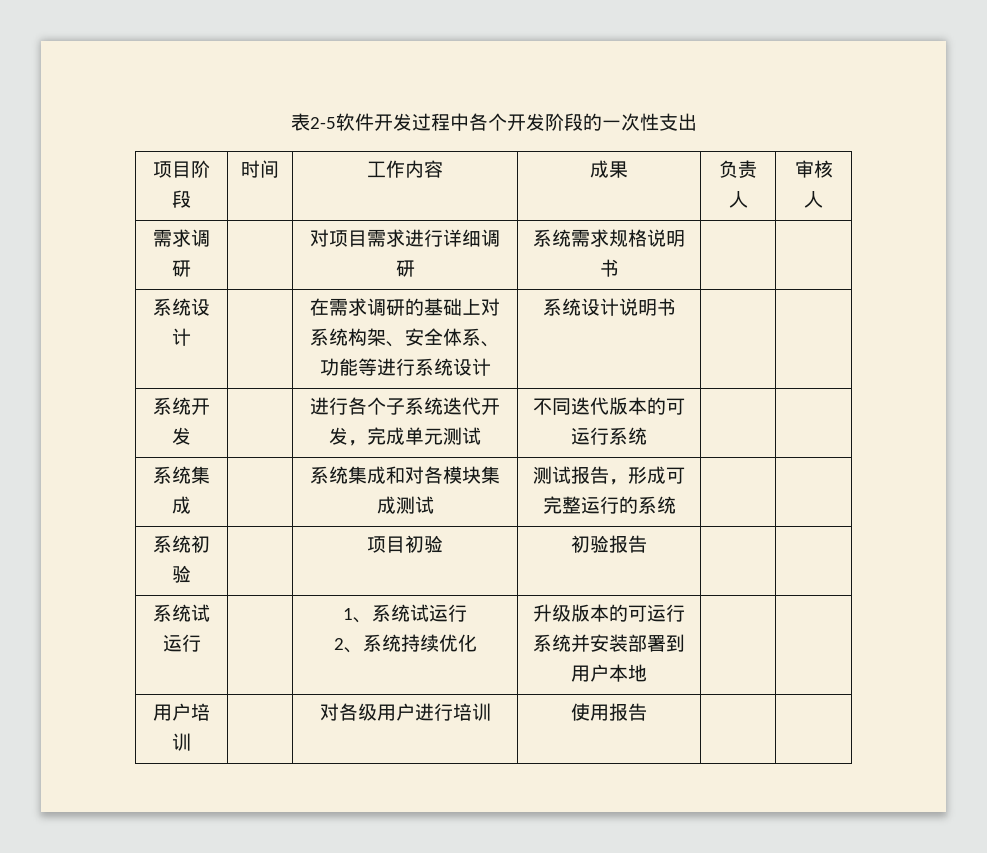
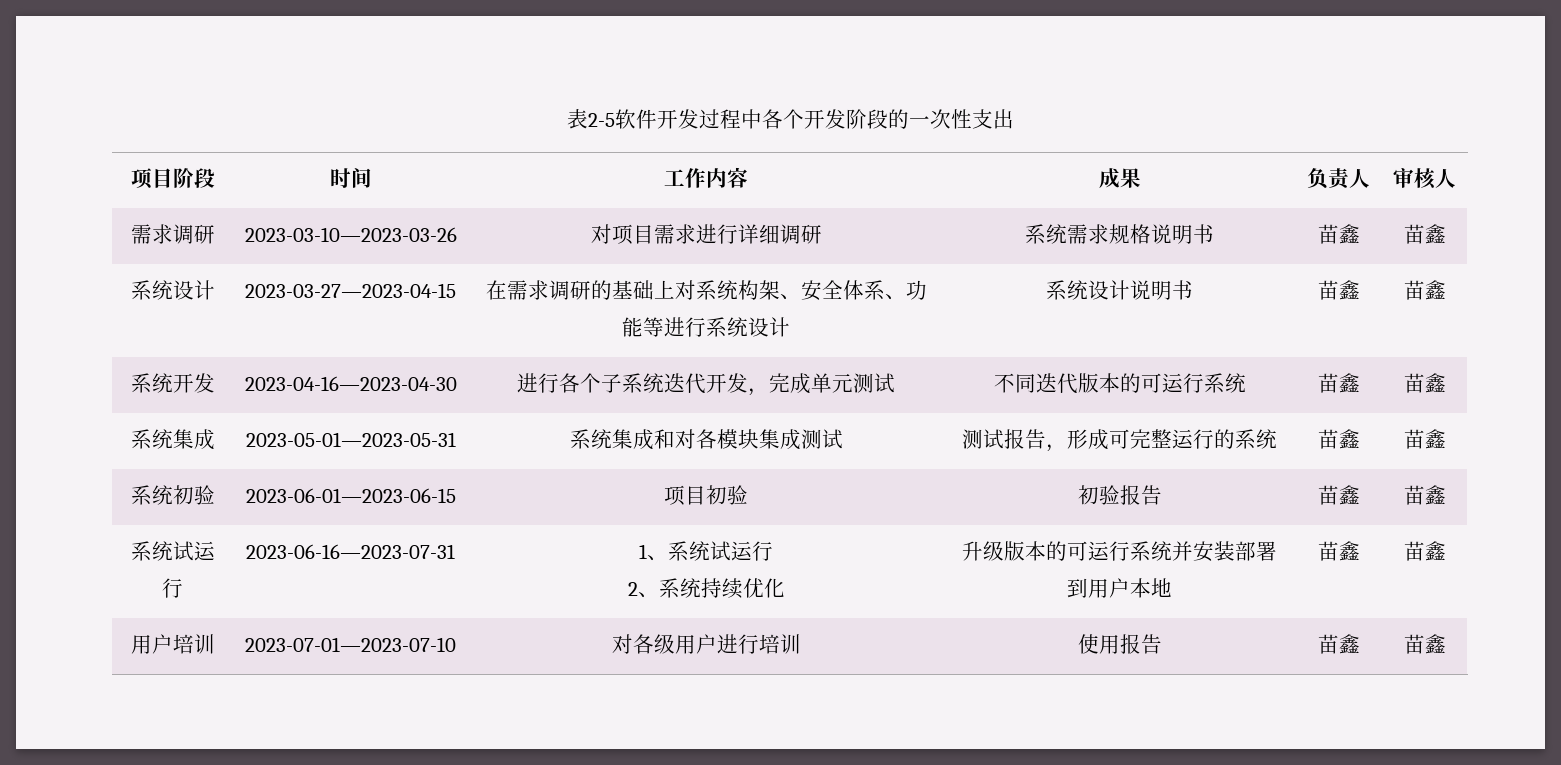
- 需求调研 | | 对项目需求进行详细调研 | 系统需求规格说明书 | |
- 系统设计 | | 在需求调研的基础上对系统构架、安全体系、功能等进行系统设计 | 系统设计说明书 | |
+ 需求调研 | 2023-03-10—2023-03-26 | 对项目需求进行详细调研 | 系统需求规格说明书 | 苗鑫 | 苗鑫
+ 系统设计 | 2023-03-27—2023-04-15 | 在需求调研的基础上对系统构架、安全体系、功能等进行系统设计 | 系统设计说明书 | 苗鑫 | 苗鑫
- 系统开发 | | 进行各个子系统迭代开发，完成单元测试 | 不同迭代版本的可运行系统 | |
+ 系统开发 | 2023-04-16—2023-04-30 | 进行各个子系统迭代开发，完成单元测试 | 不同迭代版本的可运行系统 | 苗鑫 | 苗鑫
- 系统集成 | | 系统集成和对各模块集成测试 | 测试报告，形成可完整运行的系统 | |
+ 系统集成 | 2023-05-01—2023-05-31 | 系统集成和对各模块集成测试 | 测试报告，形成可完整运行的系统 | 苗鑫 | 苗鑫
- 系统初验 | | 项目初验 | 初验报告 | |
+ 系统初验 | 2023-06-01—2023-06-15 | 项目初验 | 初验报告 | 苗鑫 | 苗鑫
- 系统试运行 | | 1、系统试运行
- 2、系统持续优化 | 升级版本的可运行系统并安装部署到用户本地 | |
+ 系统试运行 | 2023-06-16—2023-07-31 | 1、系统试运行
+ 2、系统持续优化 | 升级版本的可运行系统并安装部署到用户本地 | 苗鑫 | 苗鑫
- 用户培训 | | 对各级用户进行培训 | 使用报告 | |
+ 用户培训 | 2023-07-01—2023-07-10 | 对各级用户进行培训 | 使用报告 | 苗鑫 | 苗鑫

